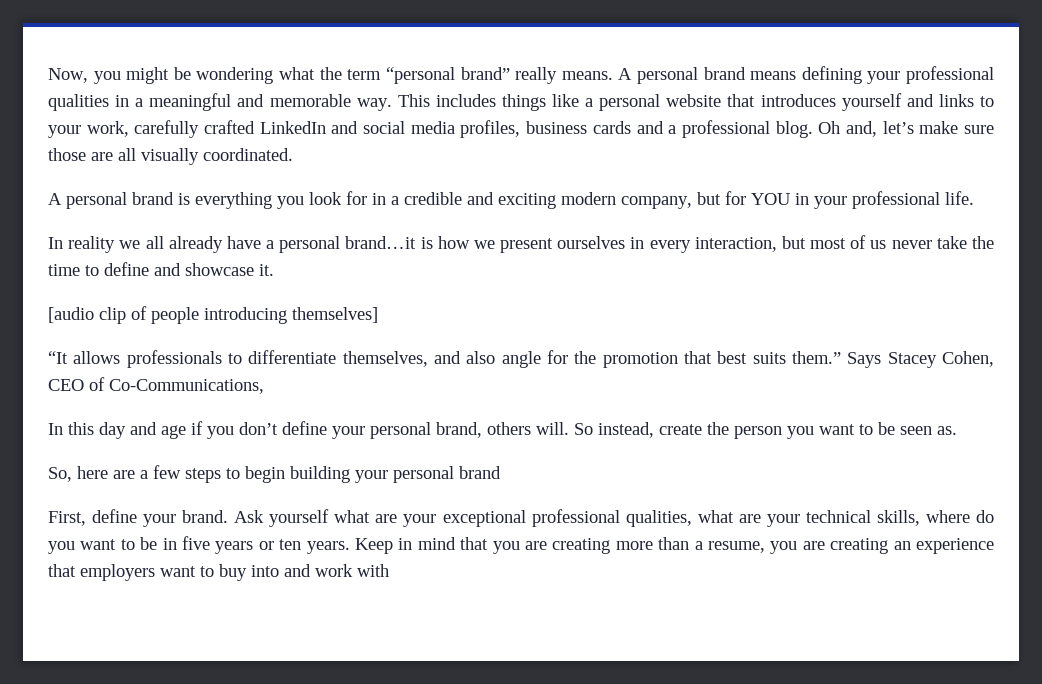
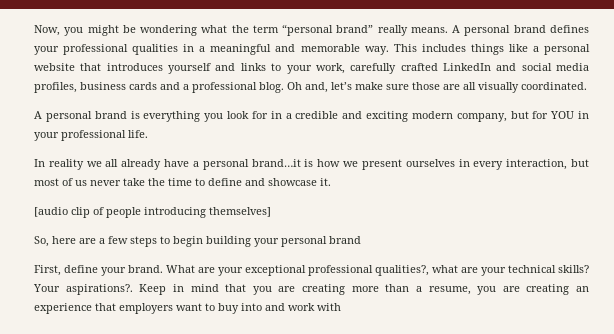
- A personal brand means defining your professional qualities in a meaningful and memorable way.
+ A personal brand defines your professional qualities in a meaningful and memorable way.
- “It allows professionals to differentiate themselves, and also angle for the promotion that best suits them.” Says Stacey Cohen, CEO of Co-Communications,
- In this day and age if you don’t define your personal brand, others will. So instead, create the person you want to be seen as.
- Ask yourself what are your exceptional professional qualities, what are your technical skills, where do you want to be in five years or ten years.
+ What are your exceptional professional qualities?, what are your technical skills? Your aspirations?.

